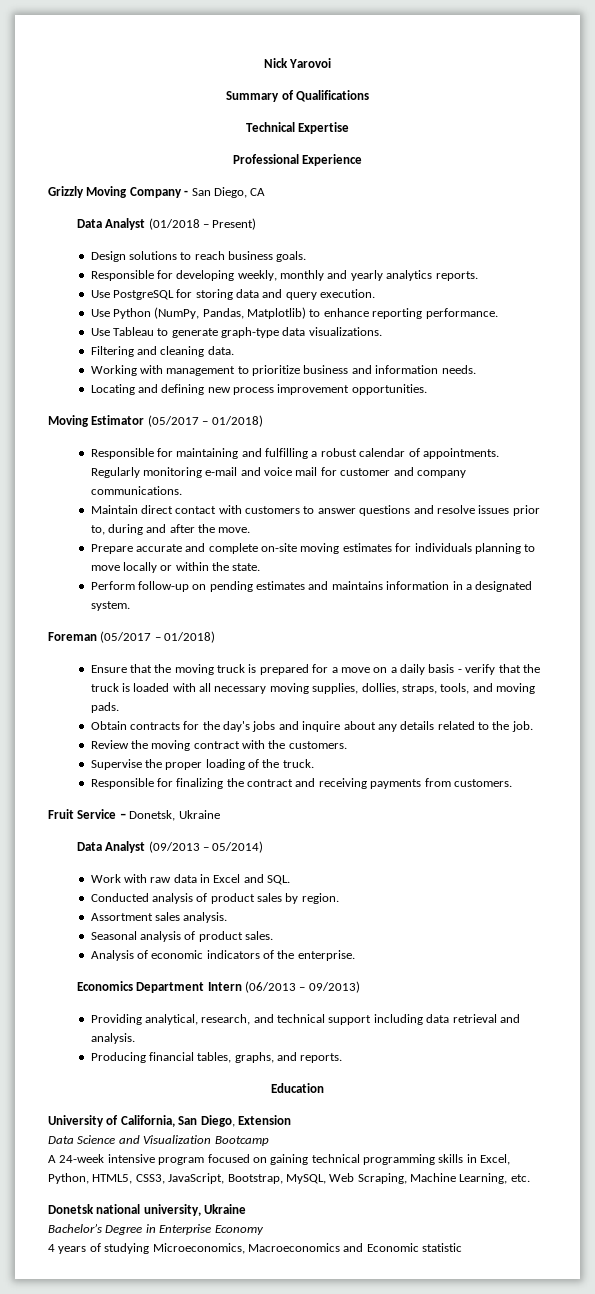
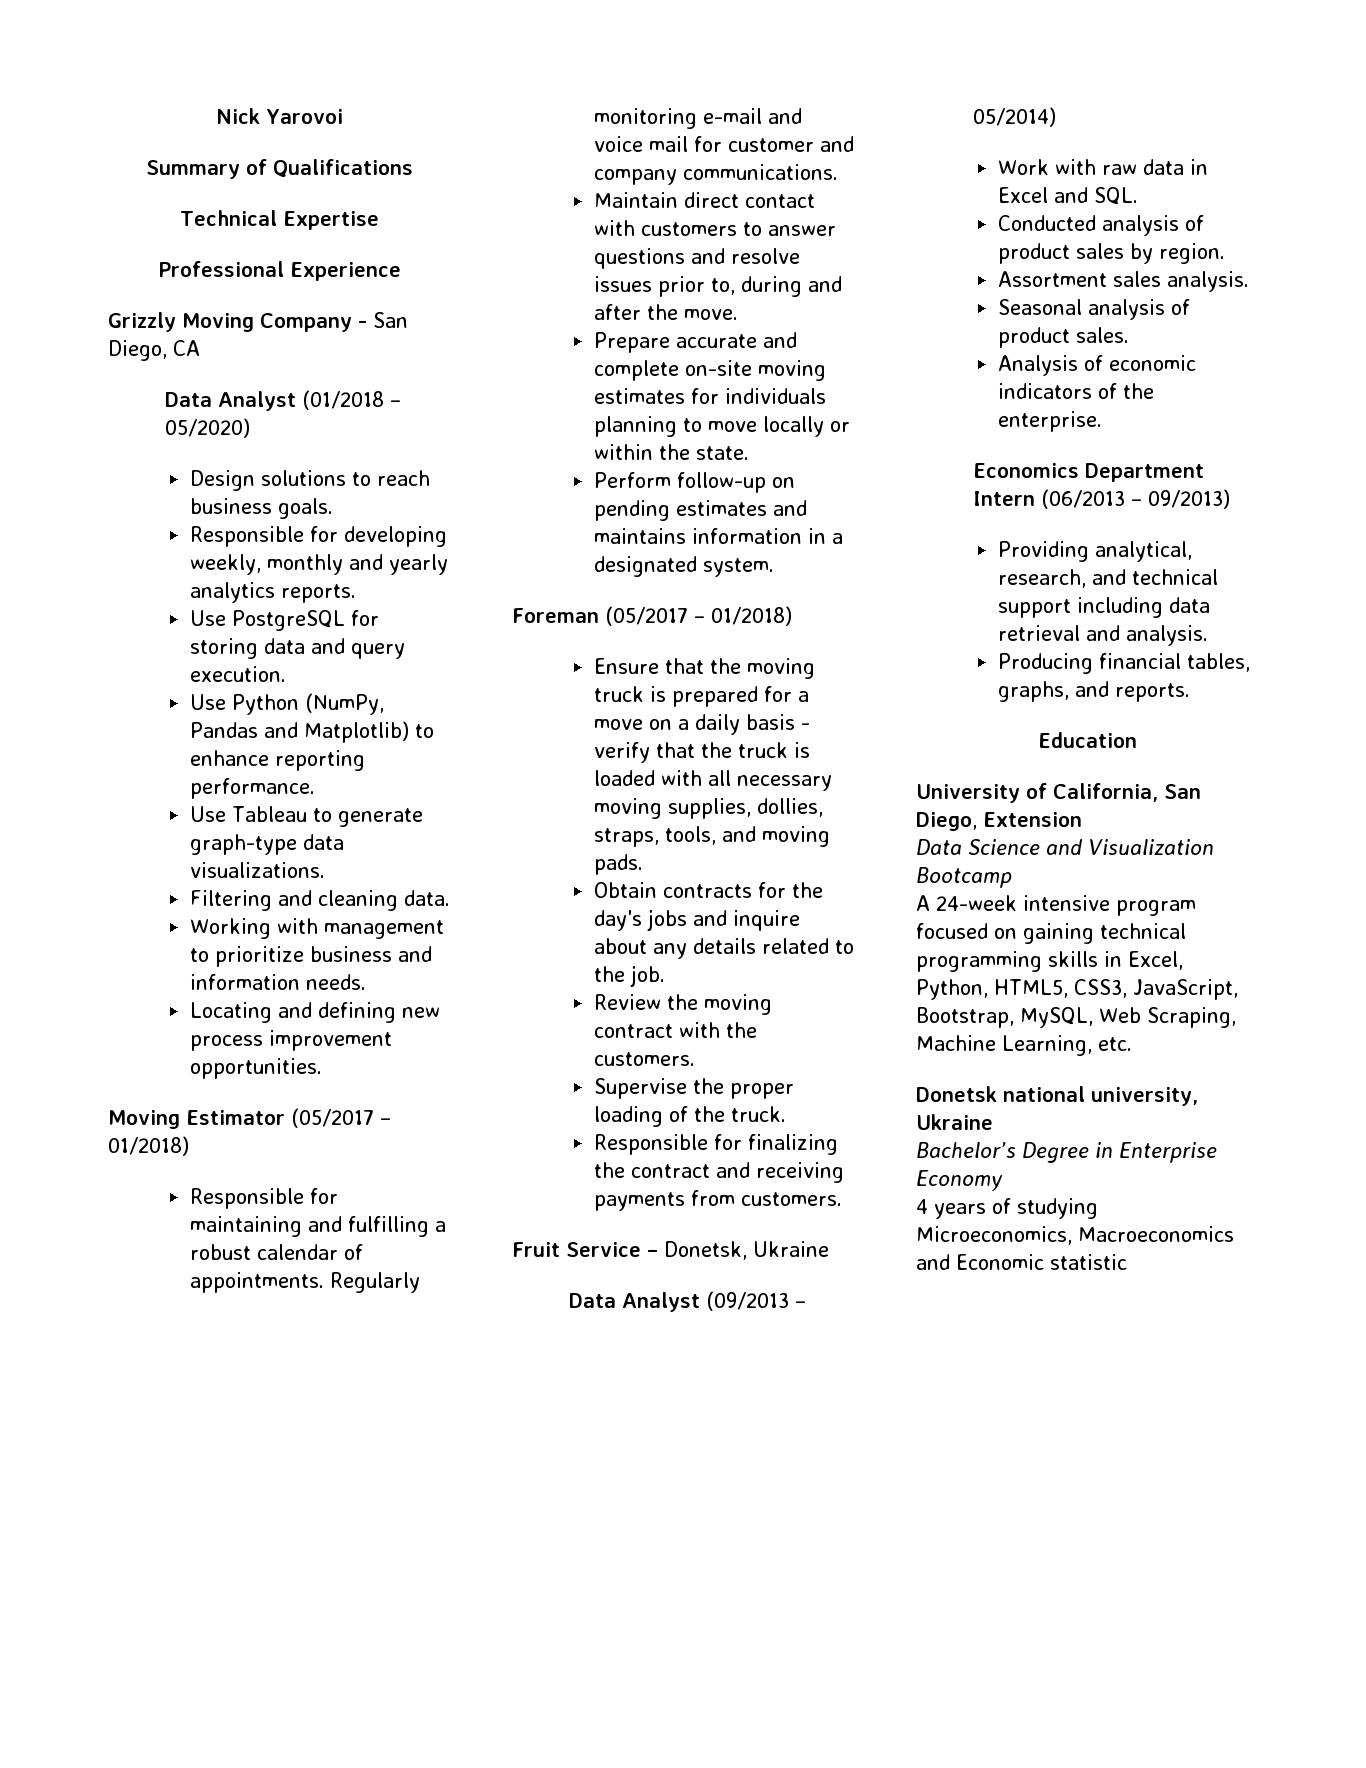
- Data Analyst (01/2018 – Present)
+ Data Analyst (01/2018 – 05/2020)
- Use Python (NumPy, Pandas, Matplotlib) to enhance reporting performance.
+ Use Python (NumPy, Pandas and Matplotlib) to enhance reporting performance.

